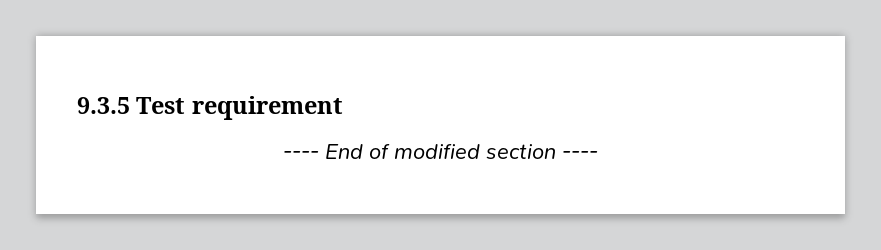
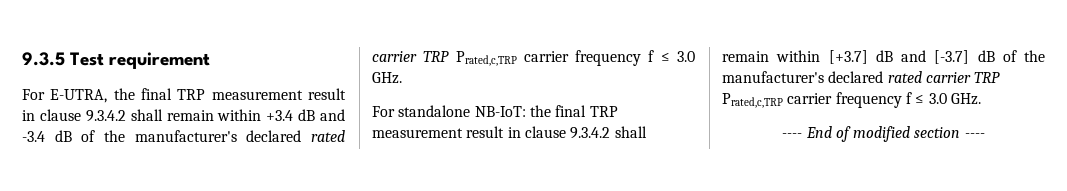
+ For E-UTRA, the final TRP measurement result in clause 9.3.4.2 shall remain within +3.4 dB and -3.4 dB of the manufacturer's declared rated carrier TRP Prated,c,TRP carrier frequency f ≤ 3.0 GHz.
+ For standalone NB-IoT: the final TRP measurement result in clause 9.3.4.2 shall remain within [+3.7] dB and [-3.7] dB of the manufacturer's declared rated carrier TRP Prated,c,TRP carrier frequency f ≤ 3.0 GHz.

